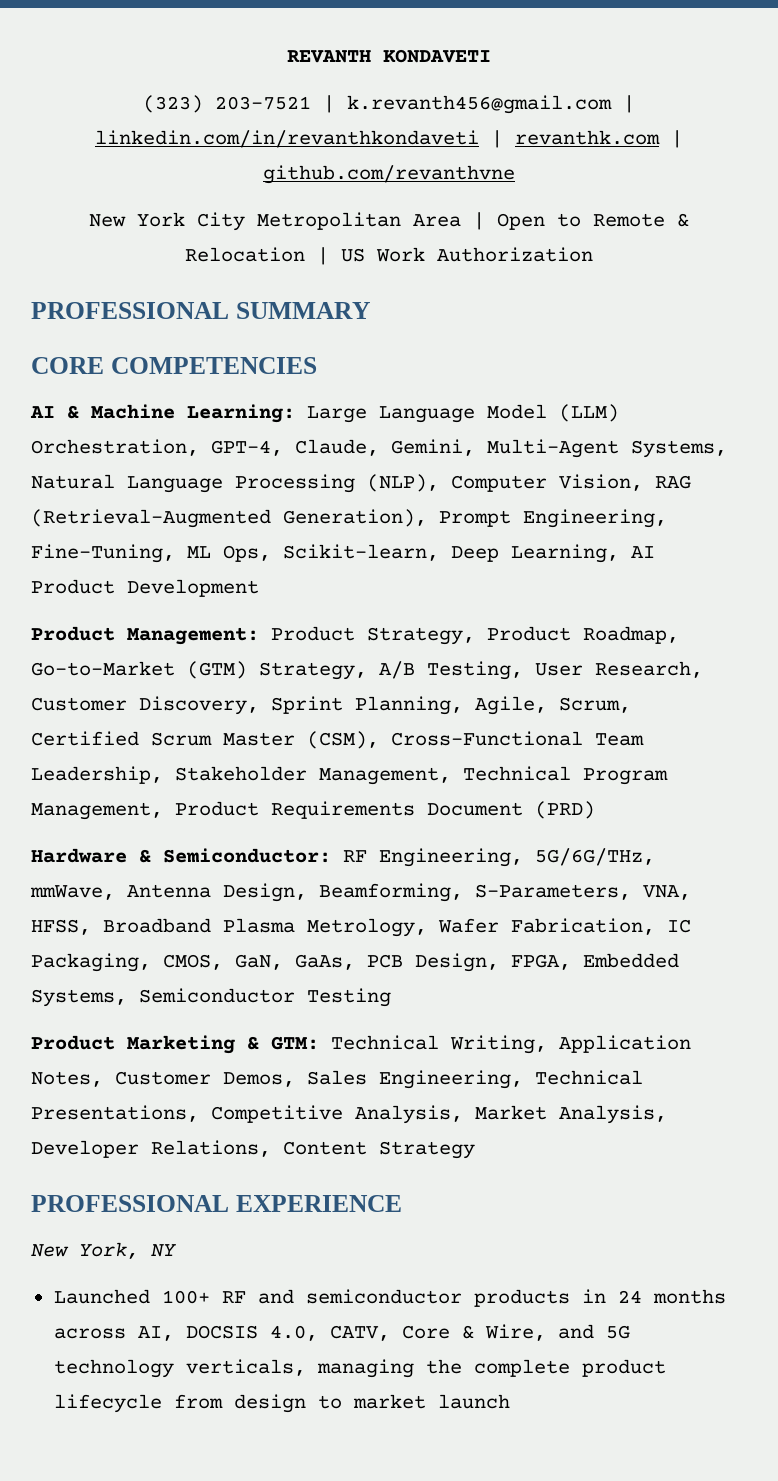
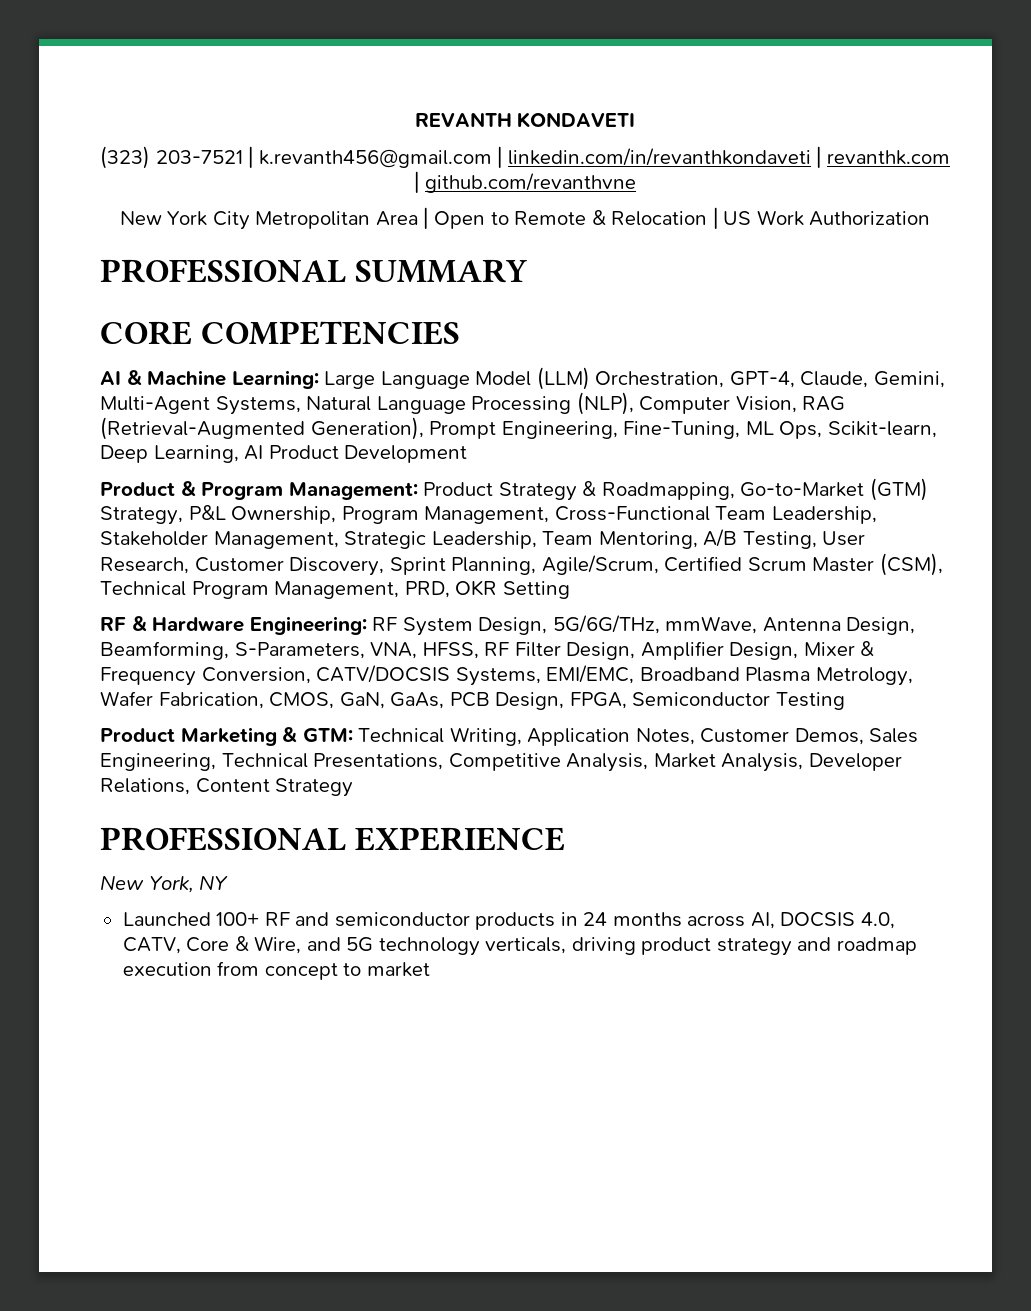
- Product Management: Product Strategy, Product Roadmap, Go-to-Market (GTM) Strategy, A/B Testing, User Research, Customer Discovery, Sprint Planning, Agile, Scrum, Certified Scrum Master (CSM), Cross-Functional Team Leadership, Stakeholder Management, Technical Program Management, Product Requirements Document (PRD)
- Hardware & Semiconductor: RF Engineering, 5G/6G/THz, mmWave, Antenna Design, Beamforming, S-Parameters, VNA, HFSS, Broadband Plasma Metrology, Wafer Fabrication, IC Packaging, CMOS, GaN, GaAs, PCB Design, FPGA, Embedded Systems, Semiconductor Testing
+ Product & Program Management: Product Strategy & Roadmapping, Go-to-Market (GTM) Strategy, P&L Ownership, Program Management, Cross-Functional Team Leadership, Stakeholder Management, Strategic Leadership, Team Mentoring, A/B Testing, User Research, Customer Discovery, Sprint Planning, Agile/Scrum, Certified Scrum Master (CSM), Technical Program Management, PRD, OKR Setting
+ RF & Hardware Engineering: RF System Design, 5G/6G/THz, mmWave, Antenna Design, Beamforming, S-Parameters, VNA, HFSS, RF Filter Design, Amplifier Design, Mixer & Frequency Conversion, CATV/DOCSIS Systems, EMI/EMC, Broadband Plasma Metrology, Wafer Fabrication, CMOS, GaN, GaAs, PCB Design, FPGA, Semiconductor Testing
- Launched 100+ RF and semiconductor products in 24 months across AI, DOCSIS 4.0, CATV, Core & Wire, and 5G technology verticals, managing the complete product lifecycle from design to market launch
+ Launched 100+ RF and semiconductor products in 24 months across AI, DOCSIS 4.0, CATV, Core & Wire, and 5G technology verticals, driving product strategy and roadmap execution from concept to market

